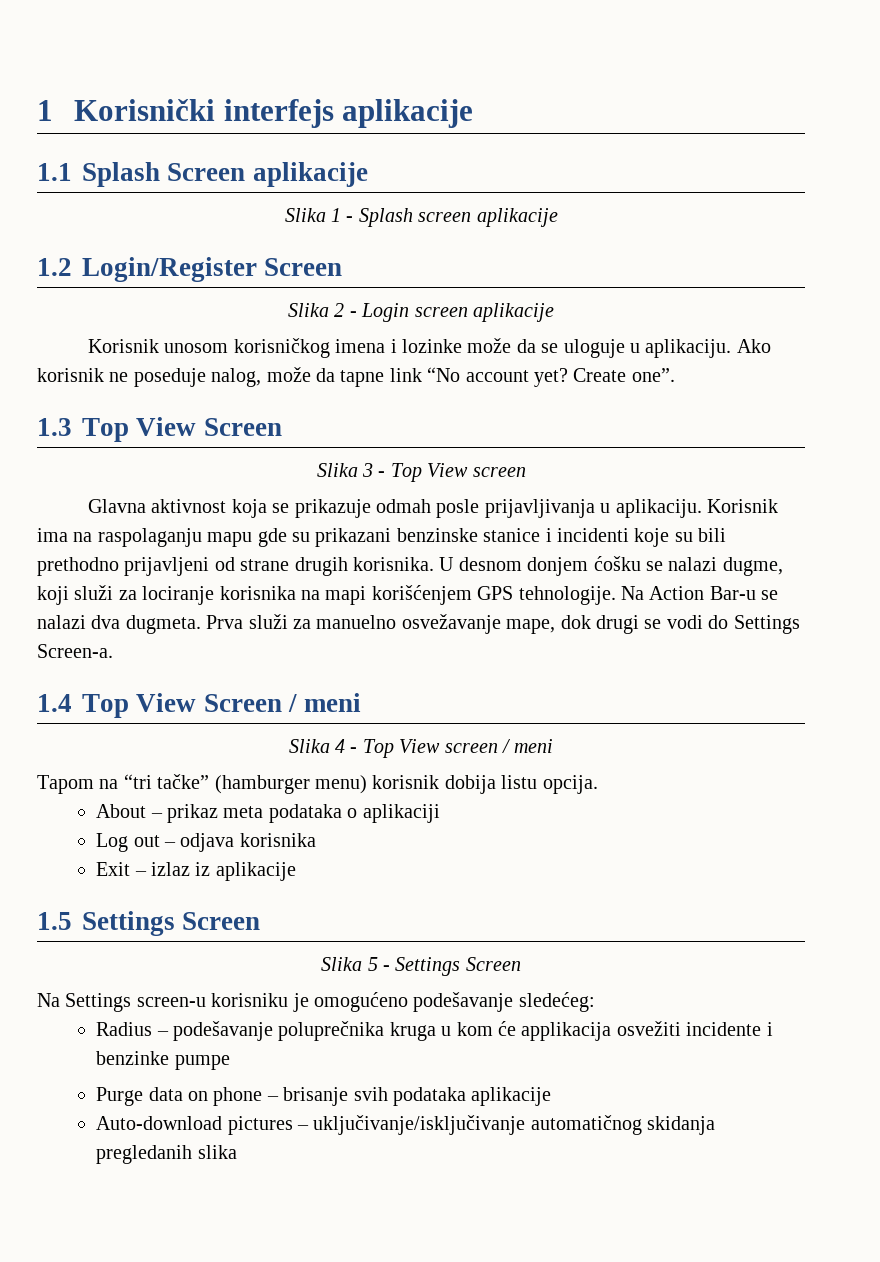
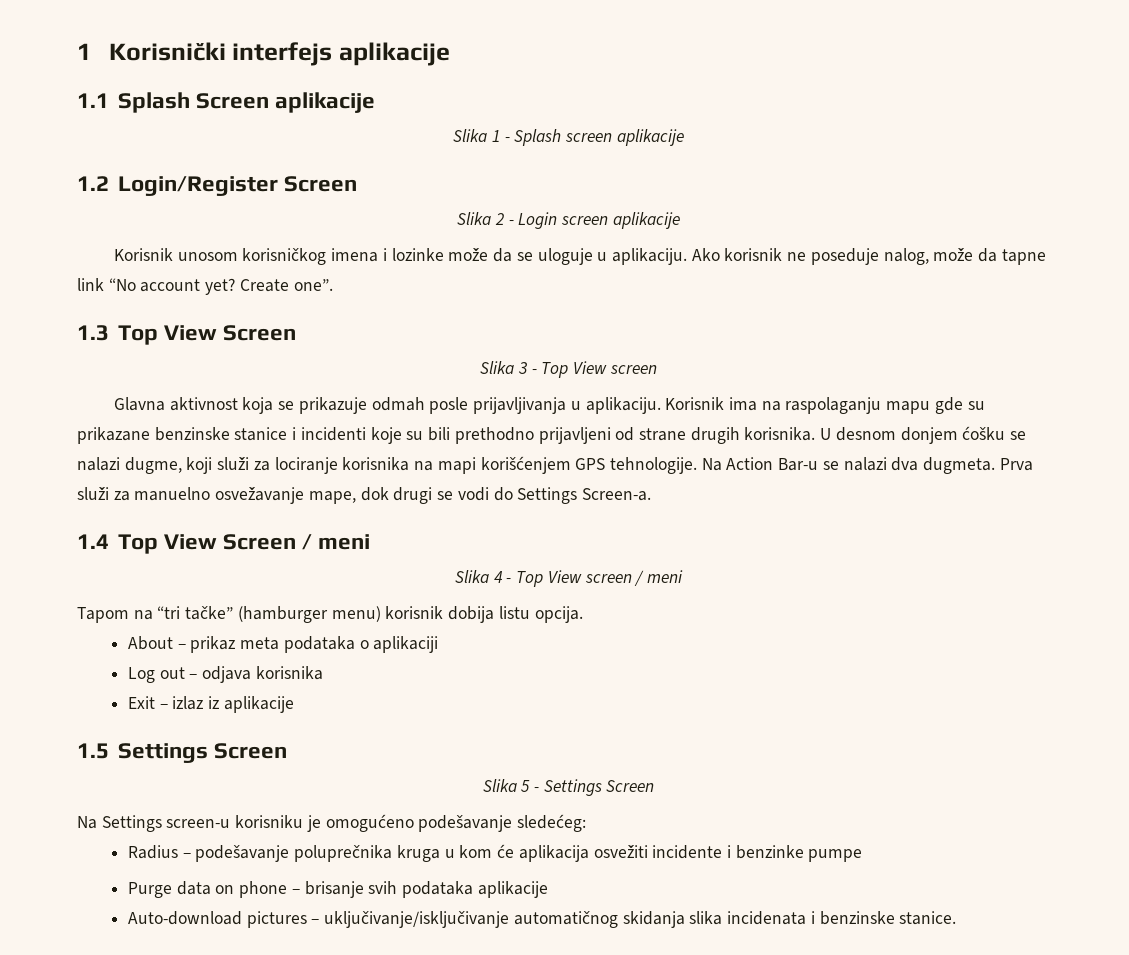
- Korisnik ima na raspolaganju mapu gde su prikazani benzinske stanice i incidenti koje su bili prethodno prijavljeni od strane drugih korisnika.
+ Korisnik ima na raspolaganju mapu gde su prikazane benzinske stanice i incidenti koje su bili prethodno prijavljeni od strane drugih korisnika.
- Radius – podešavanje poluprečnika kruga u kom će applikacija osvežiti incidente i benzinke pumpe
+ Radius – podešavanje poluprečnika kruga u kom će aplikacija osvežiti incidente i benzinke pumpe
- Auto-download pictures – uključivanje/isključivanje automatičnog skidanja pregledanih slika
+ Auto-download pictures – uključivanje/isključivanje automatičnog skidanja slika incidenata i benzinske stanice.

